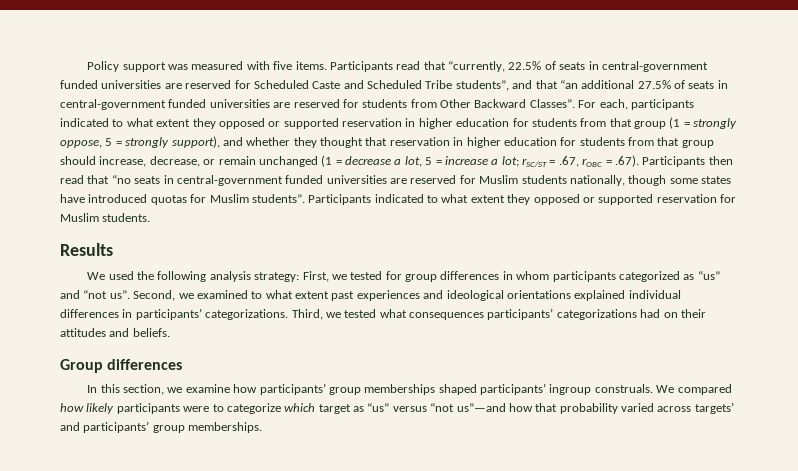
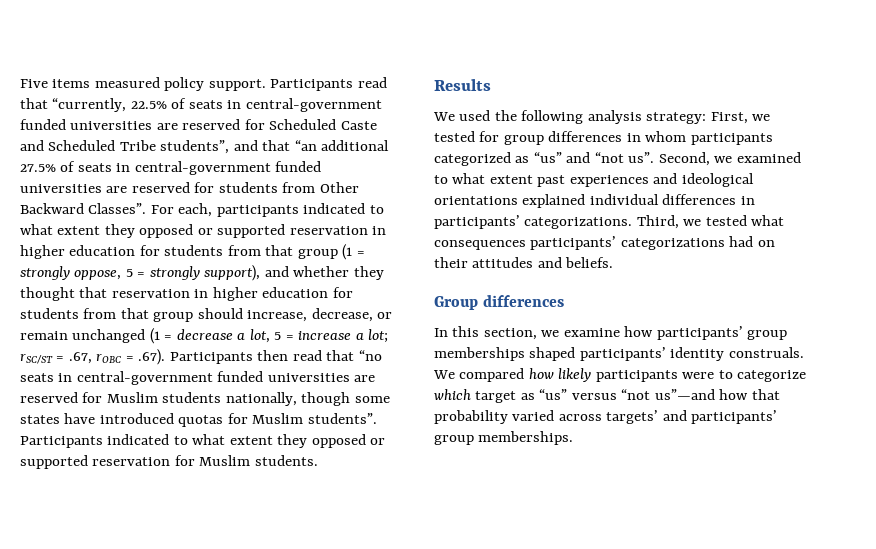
- Policy support was measured with five items.
+ Five items measured policy support.
- In this section, we examine how participants’ group memberships shaped participants’ ingroup construals.
+ In this section, we examine how participants’ group memberships shaped participants’ identity construals.

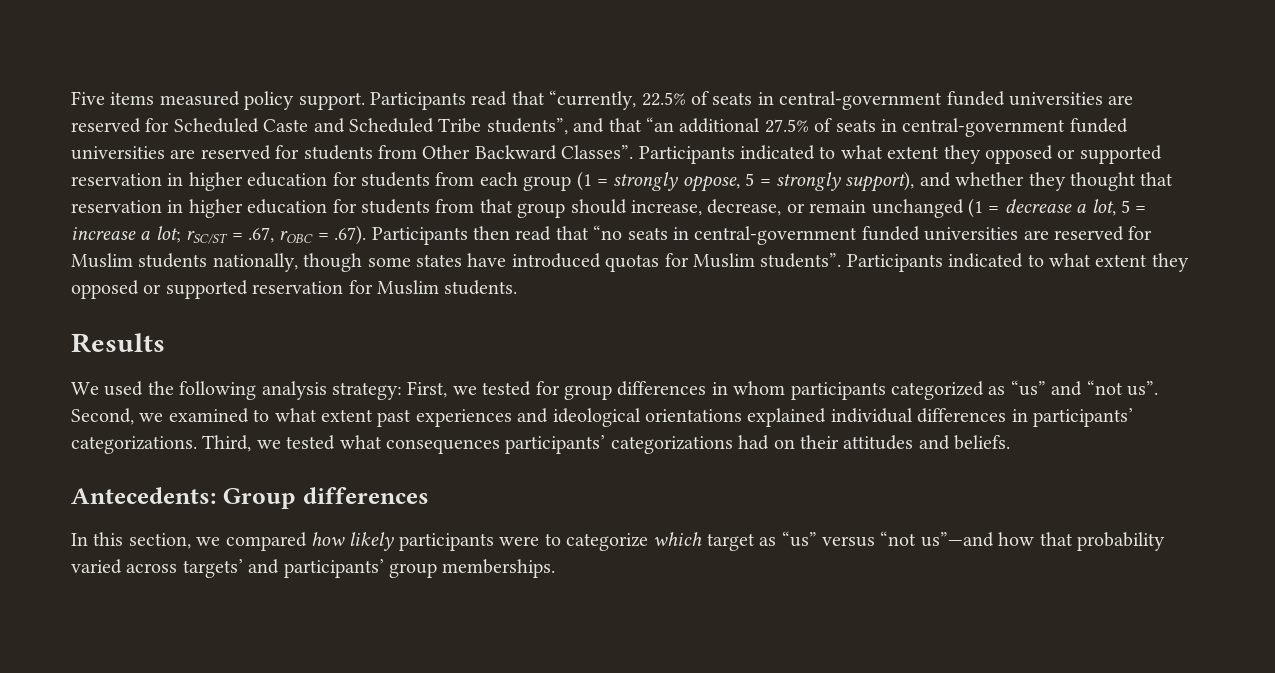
- For each, participants indicated to what extent they opposed or supported reservation in higher education for students from that group (1 = strongly oppose, 5 = strongly support), and whether they thought that reservation in higher education for students from that group should increase, decrease, or remain unchanged (1 = decrease a lot, 5 = increase a lot;
+ Participants indicated to what extent they opposed or supported reservation in higher education for students from each group (1 = strongly oppose, 5 = strongly support), and whether they thought that reservation in higher education for students from that group should increase, decrease, or remain unchanged (1 = decrease a lot, 5 = increase a lot;
- Group differences
+ Antecedents: Group differences
- In this section, we examine how participants’ group memberships shaped participants’ identity construals. We compared how likely participants were to categorize which target as “us” versus “not us”—and how that probability varied across targets’ and participants’ group memberships.
+ In this section, we compared how likely participants were to categorize which target as “us” versus “not us”—and how that probability varied across targets’ and participants’ group memberships.

